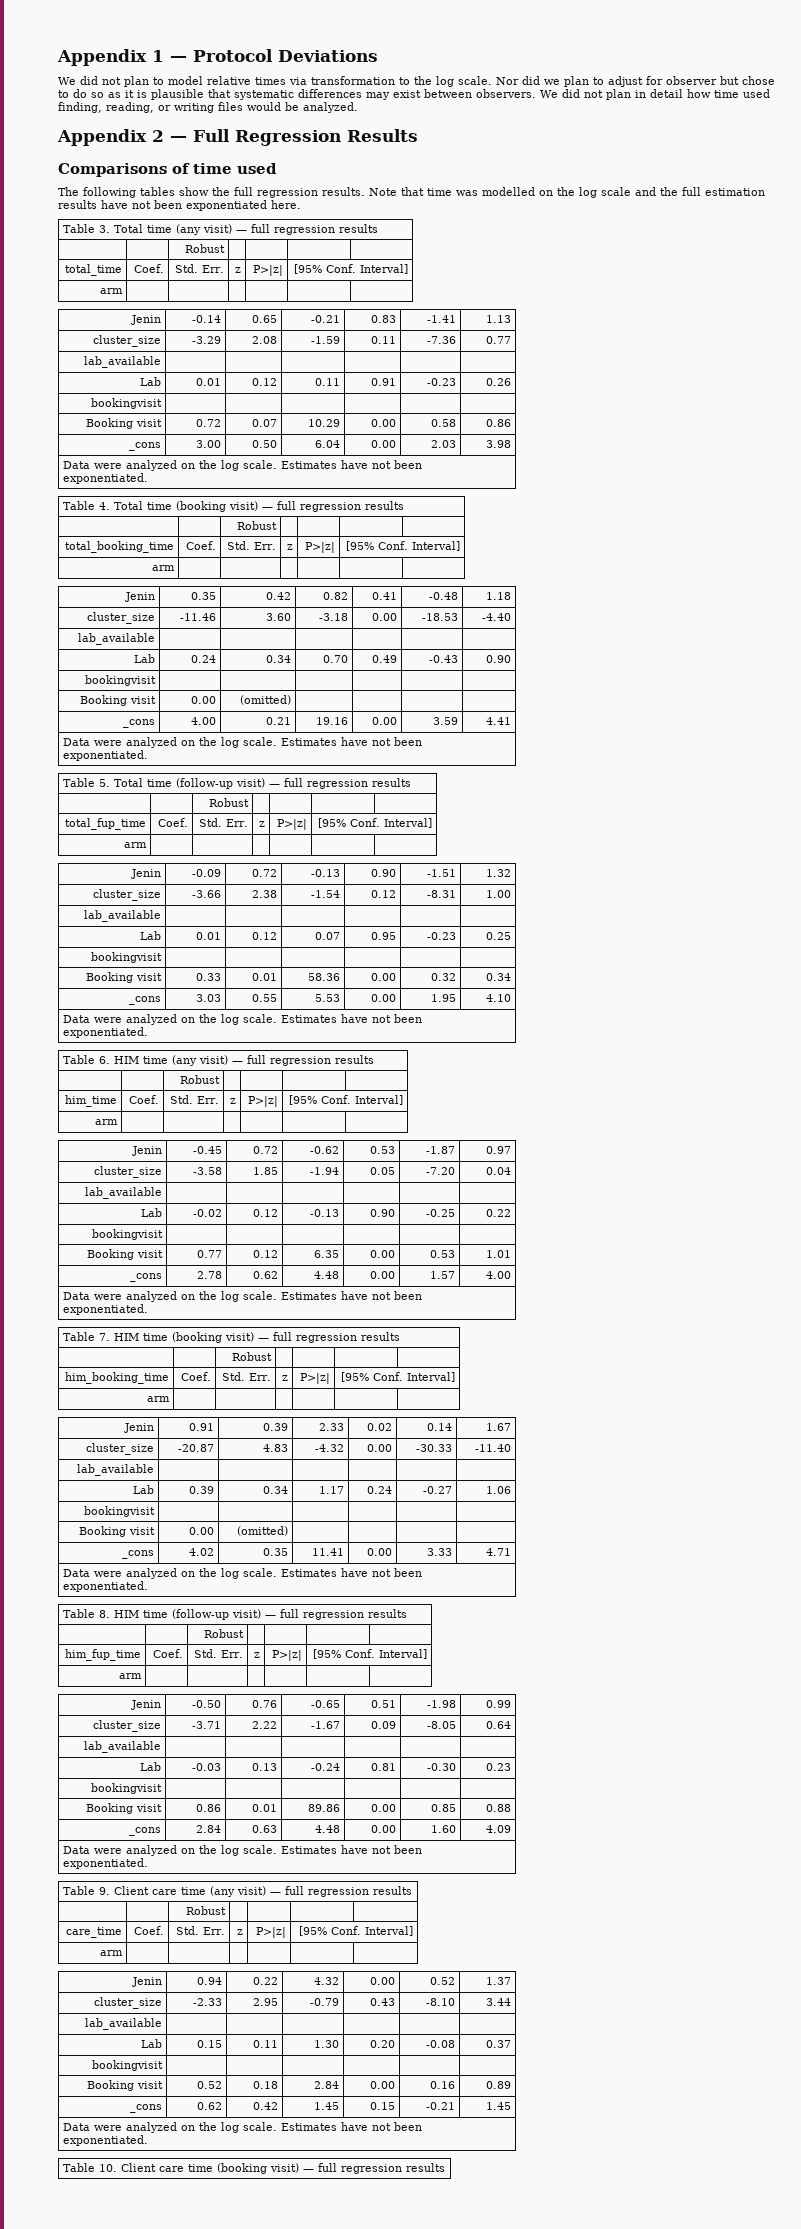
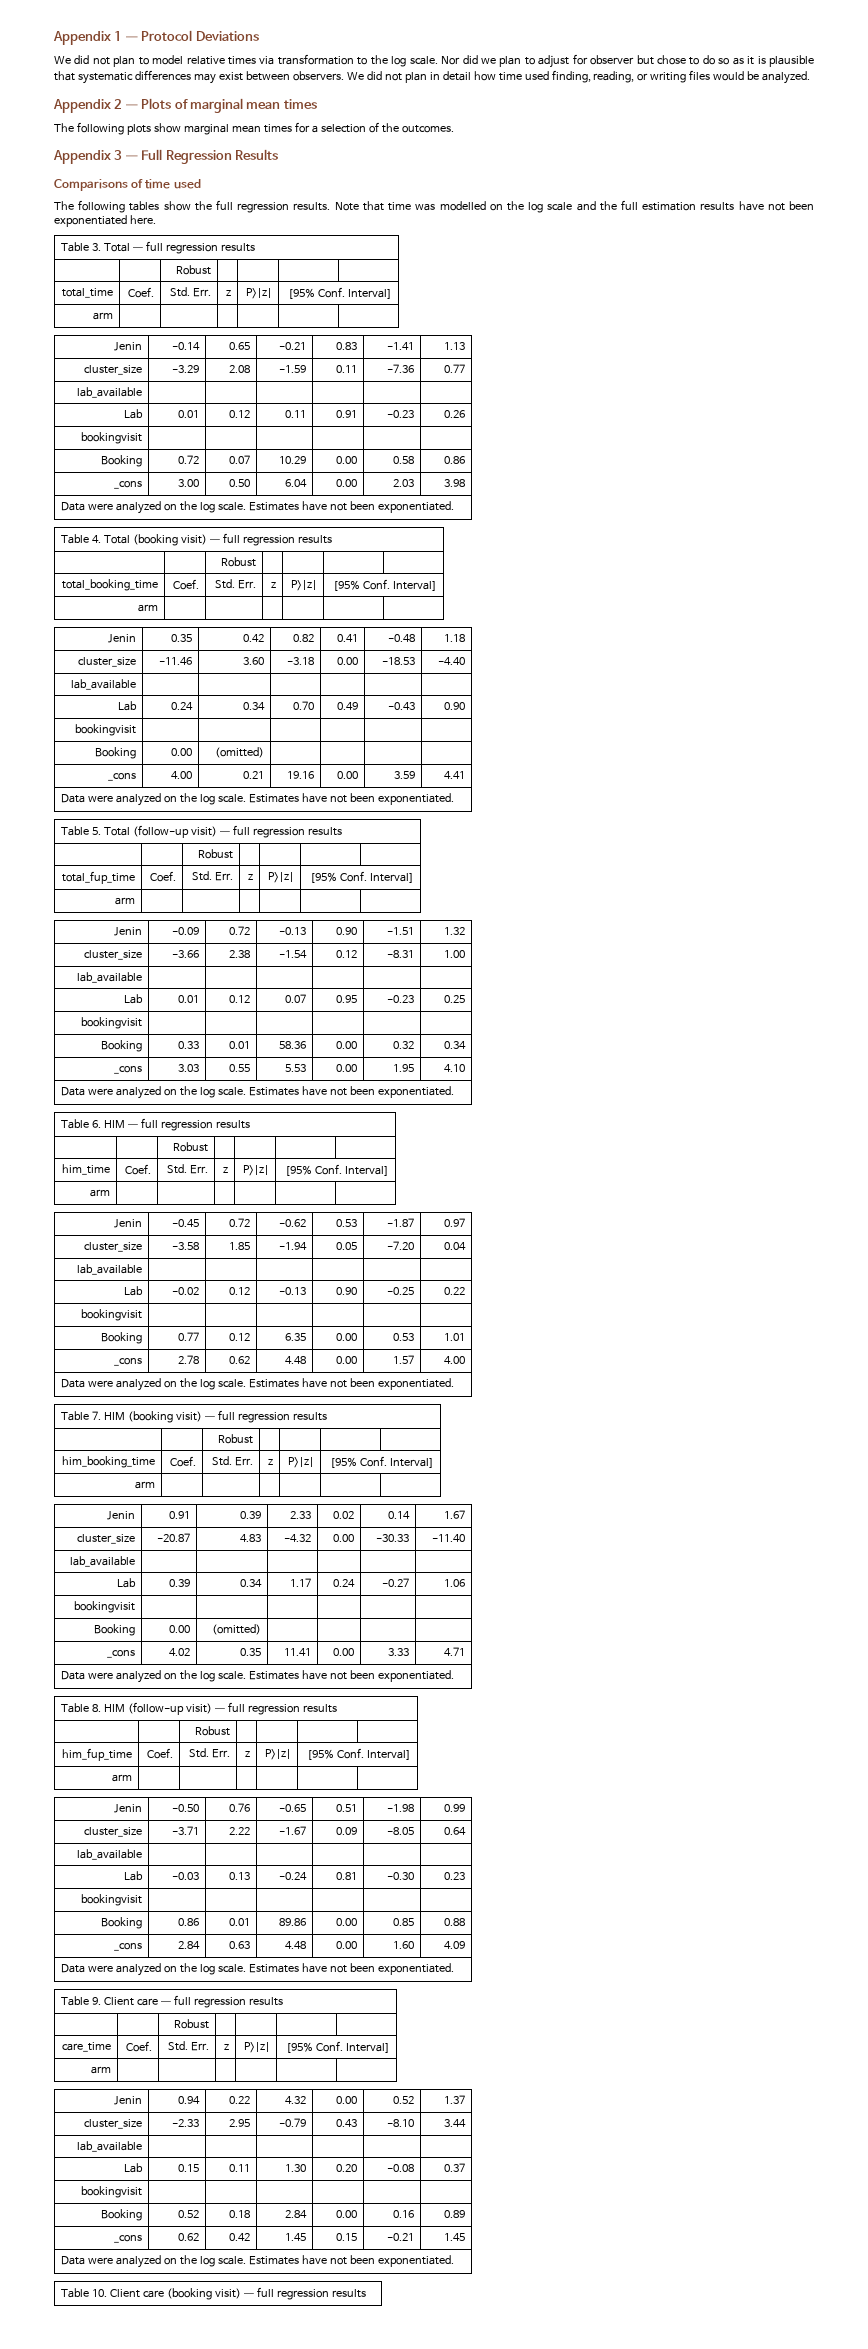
- Appendix 2 — Full Regression Results
+ Appendix 2 — Plots of marginal mean times
+ The following plots show marginal mean times for a selection of the outcomes.
+ Appendix 3 — Full Regression Results
- Table 3. Total time (any visit) — full regression results
+ Table 3. Total — full regression results
- Booking visit | 0.72 | 0.07 | 10.29 | 0.00 | 0.58 | 0.86
+ Booking | 0.72 | 0.07 | 10.29 | 0.00 | 0.58 | 0.86
- Table 4. Total time (booking visit) — full regression results
+ Table 4. Total (booking visit) — full regression results
  Lab | 0.24 | 0.34 | 0.70 | 0.49 | -0.43 | 0.90
  bookingvisit | | | | | |
- Booking visit | 0.00 | (omitted) | | | |
+ Booking | 0.00 | (omitted) | | | |
- Table 5. Total time (follow-up visit) — full regression results
+ Table 5. Total (follow-up visit) — full regression results
- Booking visit | 0.33 | 0.01 | 58.36 | 0.00 | 0.32 | 0.34
+ Booking | 0.33 | 0.01 | 58.36 | 0.00 | 0.32 | 0.34
- Table 6. HIM time (any visit) — full regression results
+ Table 6. HIM — full regression results
- Booking visit | 0.77 | 0.12 | 6.35 | 0.00 | 0.53 | 1.01
+ Booking | 0.77 | 0.12 | 6.35 | 0.00 | 0.53 | 1.01
- Table 7. HIM time (booking visit) — full regression results
+ Table 7. HIM (booking visit) — full regression results
  Lab | 0.39 | 0.34 | 1.17 | 0.24 | -0.27 | 1.06
  bookingvisit | | | | | |
- Booking visit | 0.00 | (omitted) | | | |
+ Booking | 0.00 | (omitted) | | | |
- Table 8. HIM time (follow-up visit) — full regression results
+ Table 8. HIM (follow-up visit) — full regression results
- Booking visit | 0.86 | 0.01 | 89.86 | 0.00 | 0.85 | 0.88
+ Booking | 0.86 | 0.01 | 89.86 | 0.00 | 0.85 | 0.88
- Table 9. Client care time (any visit) — full regression results
+ Table 9. Client care — full regression results
- Booking visit | 0.52 | 0.18 | 2.84 | 0.00 | 0.16 | 0.89
+ Booking | 0.52 | 0.18 | 2.84 | 0.00 | 0.16 | 0.89
- Table 10. Client care time (booking visit) — full regression results
+ Table 10. Client care (booking visit) — full regression results

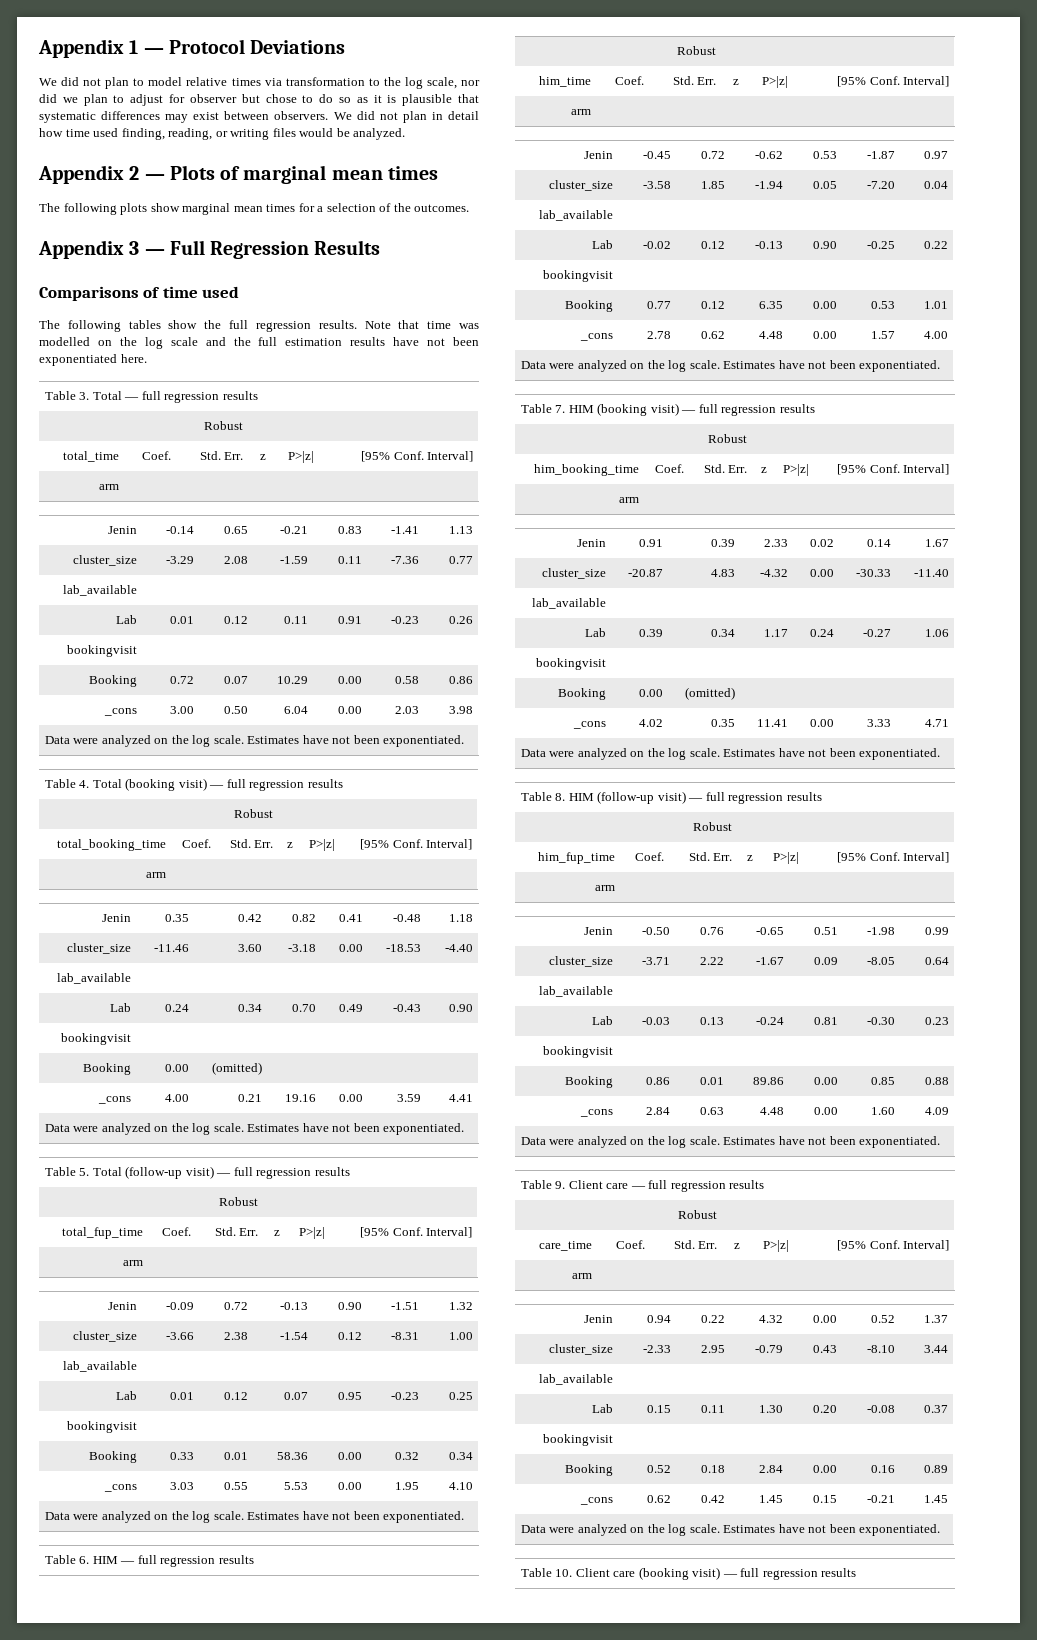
- We did not plan to model relative times via transformation to the log scale. Nor did we plan to adjust for observer but chose to do so as it is plausible that systematic differences may exist between observers.
+ We did not plan to model relative times via transformation to the log scale, nor did we plan to adjust for observer but chose to do so as it is plausible that systematic differences may exist between observers.

